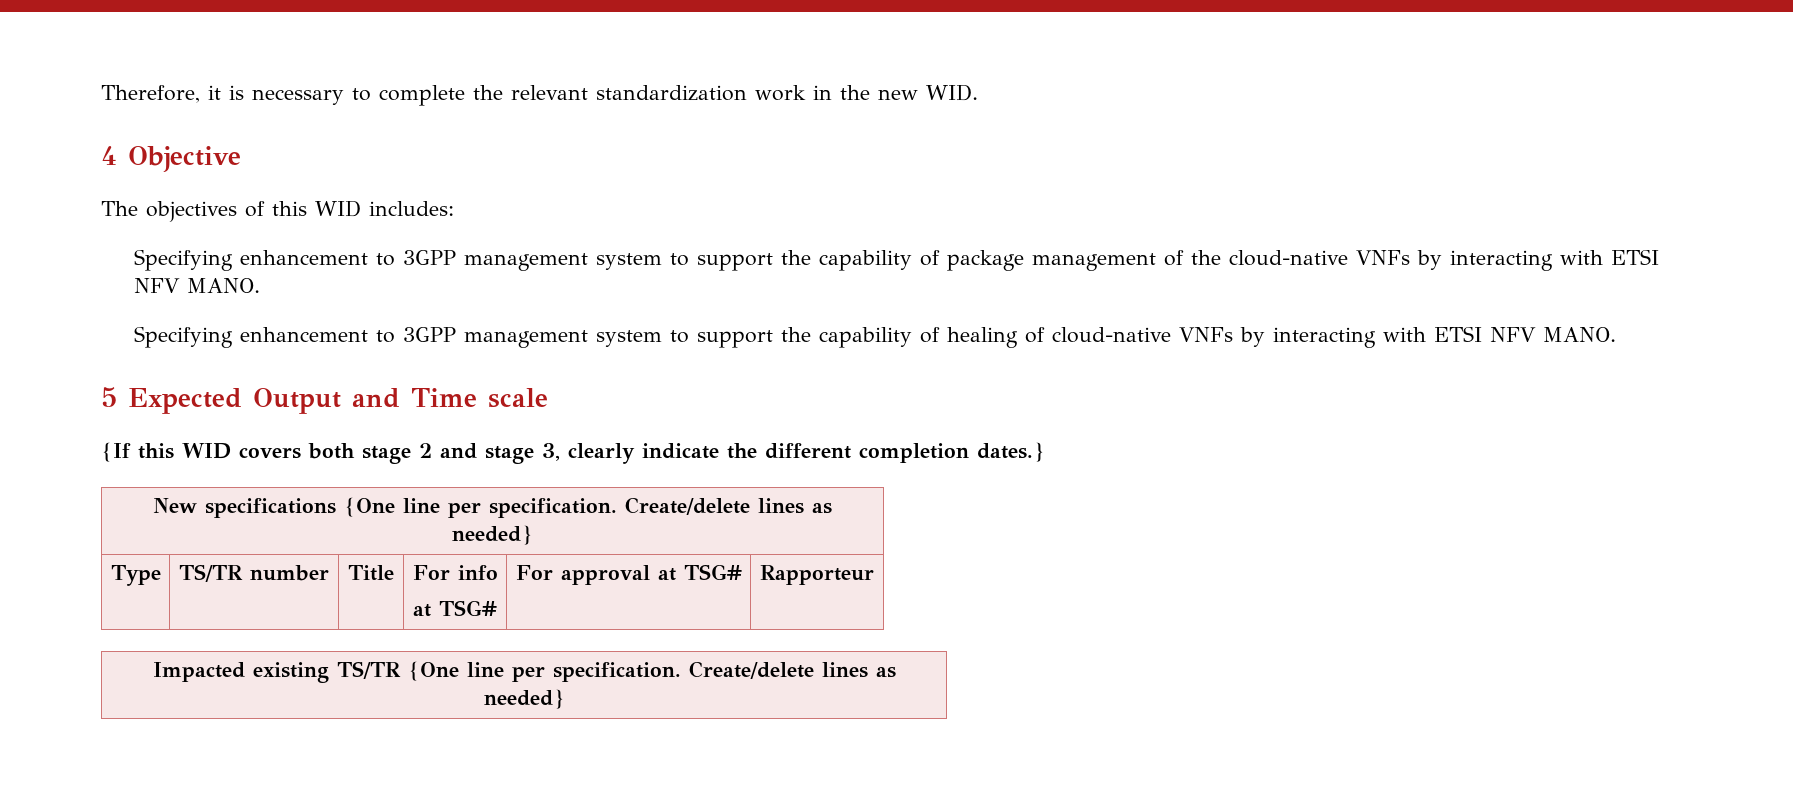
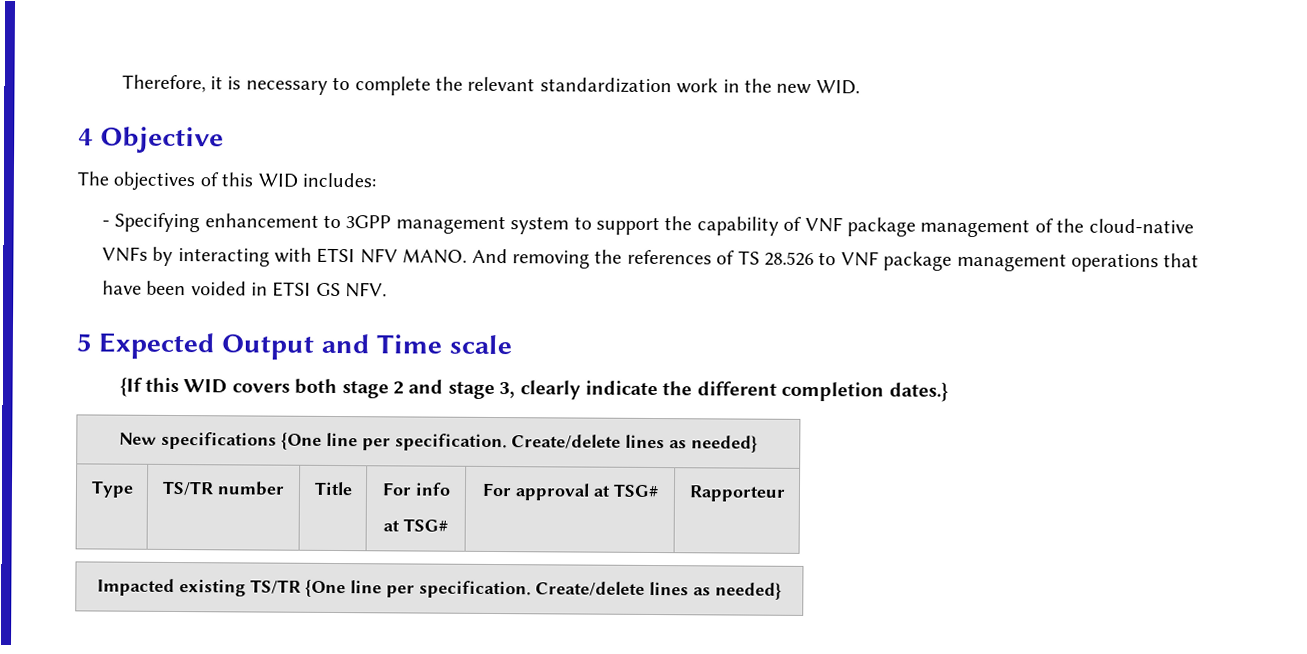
- Specifying enhancement to 3GPP management system to support the capability of package management of the cloud-native VNFs by interacting with ETSI NFV MANO.
- Specifying enhancement to 3GPP management system to support the capability of healing of cloud-native VNFs by interacting with ETSI NFV MANO.
+ - Specifying enhancement to 3GPP management system to support the capability of VNF package management of the cloud-native VNFs by interacting with ETSI NFV MANO. And removing the references of TS 28.526 to VNF package management operations that have been voided in ETSI GS NFV.

